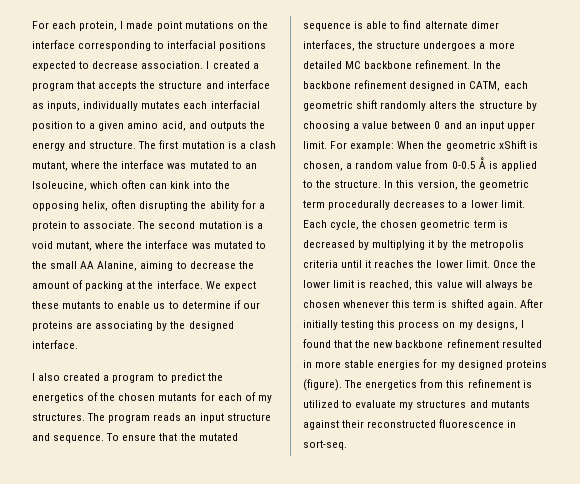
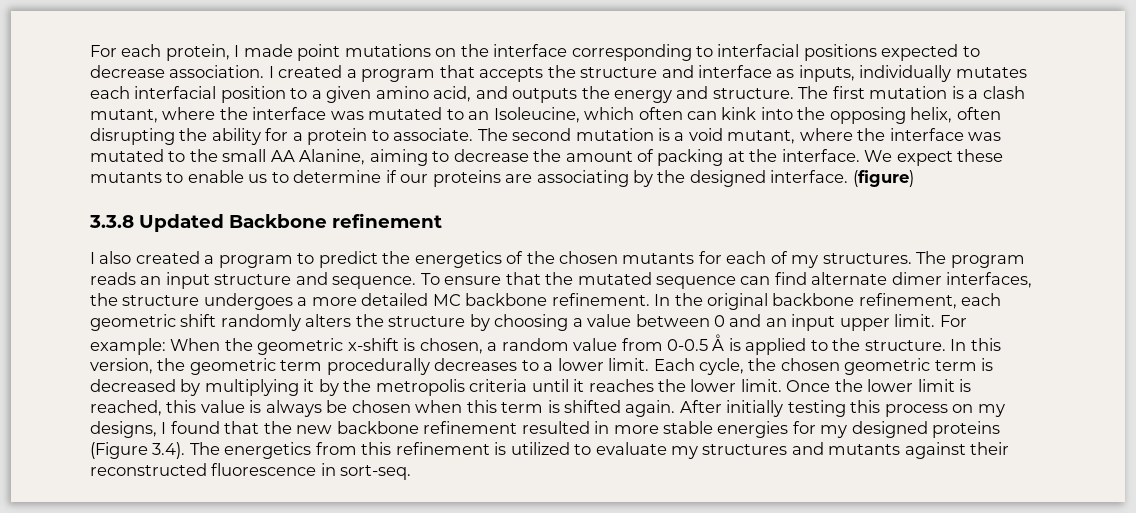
+ (figure)
+ 3.3.8 Updated Backbone refinement
- To ensure that the mutated sequence is able to find alternate dimer interfaces, the structure undergoes a more detailed MC backbone refinement.
+ To ensure that the mutated sequence can find alternate dimer interfaces, the structure undergoes a more detailed MC backbone refinement.
- In the backbone refinement designed in CATM, each geometric shift randomly alters the structure by choosing a value between 0 and an input upper limit.
+ In the original backbone refinement, each geometric shift randomly alters the structure by choosing a value between 0 and an input upper limit.
- For example: When the geometric xShift is chosen, a random value from 0-0.5 Å is applied to the structure.
+ For example: When the geometric x-shift is chosen, a random value from 0-0.5 Å is applied to the structure.
- Once the lower limit is reached, this value will always be chosen whenever this term is shifted again.
+ Once the lower limit is reached, this value is always be chosen when this term is shifted again.
- After initially testing this process on my designs, I found that the new backbone refinement resulted in more stable energies for my designed proteins (figure). The energetics from this refinement is utilized to evaluate my structures and mutants against their reconstructed fluorescence in sort-seq.
+ After initially testing this process on my designs, I found that the new backbone refinement resulted in more stable energies for my designed proteins (Figure 3.4). The energetics from this refinement is utilized to evaluate my structures and mutants against their reconstructed fluorescence in sort-seq.

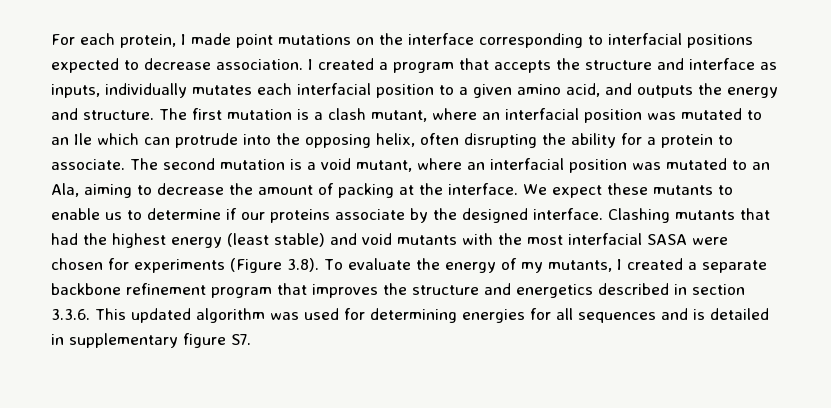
- The first mutation is a clash mutant, where the interface was mutated to an Isoleucine, which often can kink into the opposing helix, often disrupting the ability for a protein to associate.
+ The first mutation is a clash mutant, where an interfacial position was mutated to an Ile which can protrude into the opposing helix, often disrupting the ability for a protein to associate.
- The second mutation is a void mutant, where the interface was mutated to the small AA Alanine, aiming to decrease the amount of packing at the interface.
+ The second mutation is a void mutant, where an interfacial position was mutated to an Ala, aiming to decrease the amount of packing at the interface.
- We expect these mutants to enable us to determine if our proteins are associating by the designed interface.
+ We expect these mutants to enable us to determine if our proteins associate by the designed interface.
- (figure)
- 3.3.8 Updated Backbone refinement
- I also created a program to predict the energetics of the chosen mutants for each of my structures. The program reads an input structure and sequence. To ensure that the mutated sequence can find alternate dimer interfaces, the structure undergoes a more detailed MC backbone refinement. In the original backbone refinement, each geometric shift randomly alters the structure by choosing a value between 0 and an input upper limit. For example: When the geometric x-shift is chosen, a random value from 0-0.5 Å is applied to the structure. In this version, the geometric term procedurally decreases to a lower limit. Each cycle, the chosen geometric term is decreased by multiplying it by the metropolis criteria until it reaches the lower limit. Once the lower limit is reached, this value is always be chosen when this term is shifted again. After initially testing this process on my designs, I found that the new backbone refinement resulted in more stable energies for my designed proteins (Figure 3.4). The energetics from this refinement is utilized to evaluate my structures and mutants against their reconstructed fluorescence in sort-seq.
+ Clashing mutants that had the highest energy (least stable) and void mutants with the most interfacial SASA were chosen for experiments (Figure 3.8). To evaluate the energy of my mutants, I created a separate backbone refinement program that improves the structure and energetics described in section 3.3.6. This updated algorithm was used for determining energies for all sequences and is detailed in supplementary figure S7.

